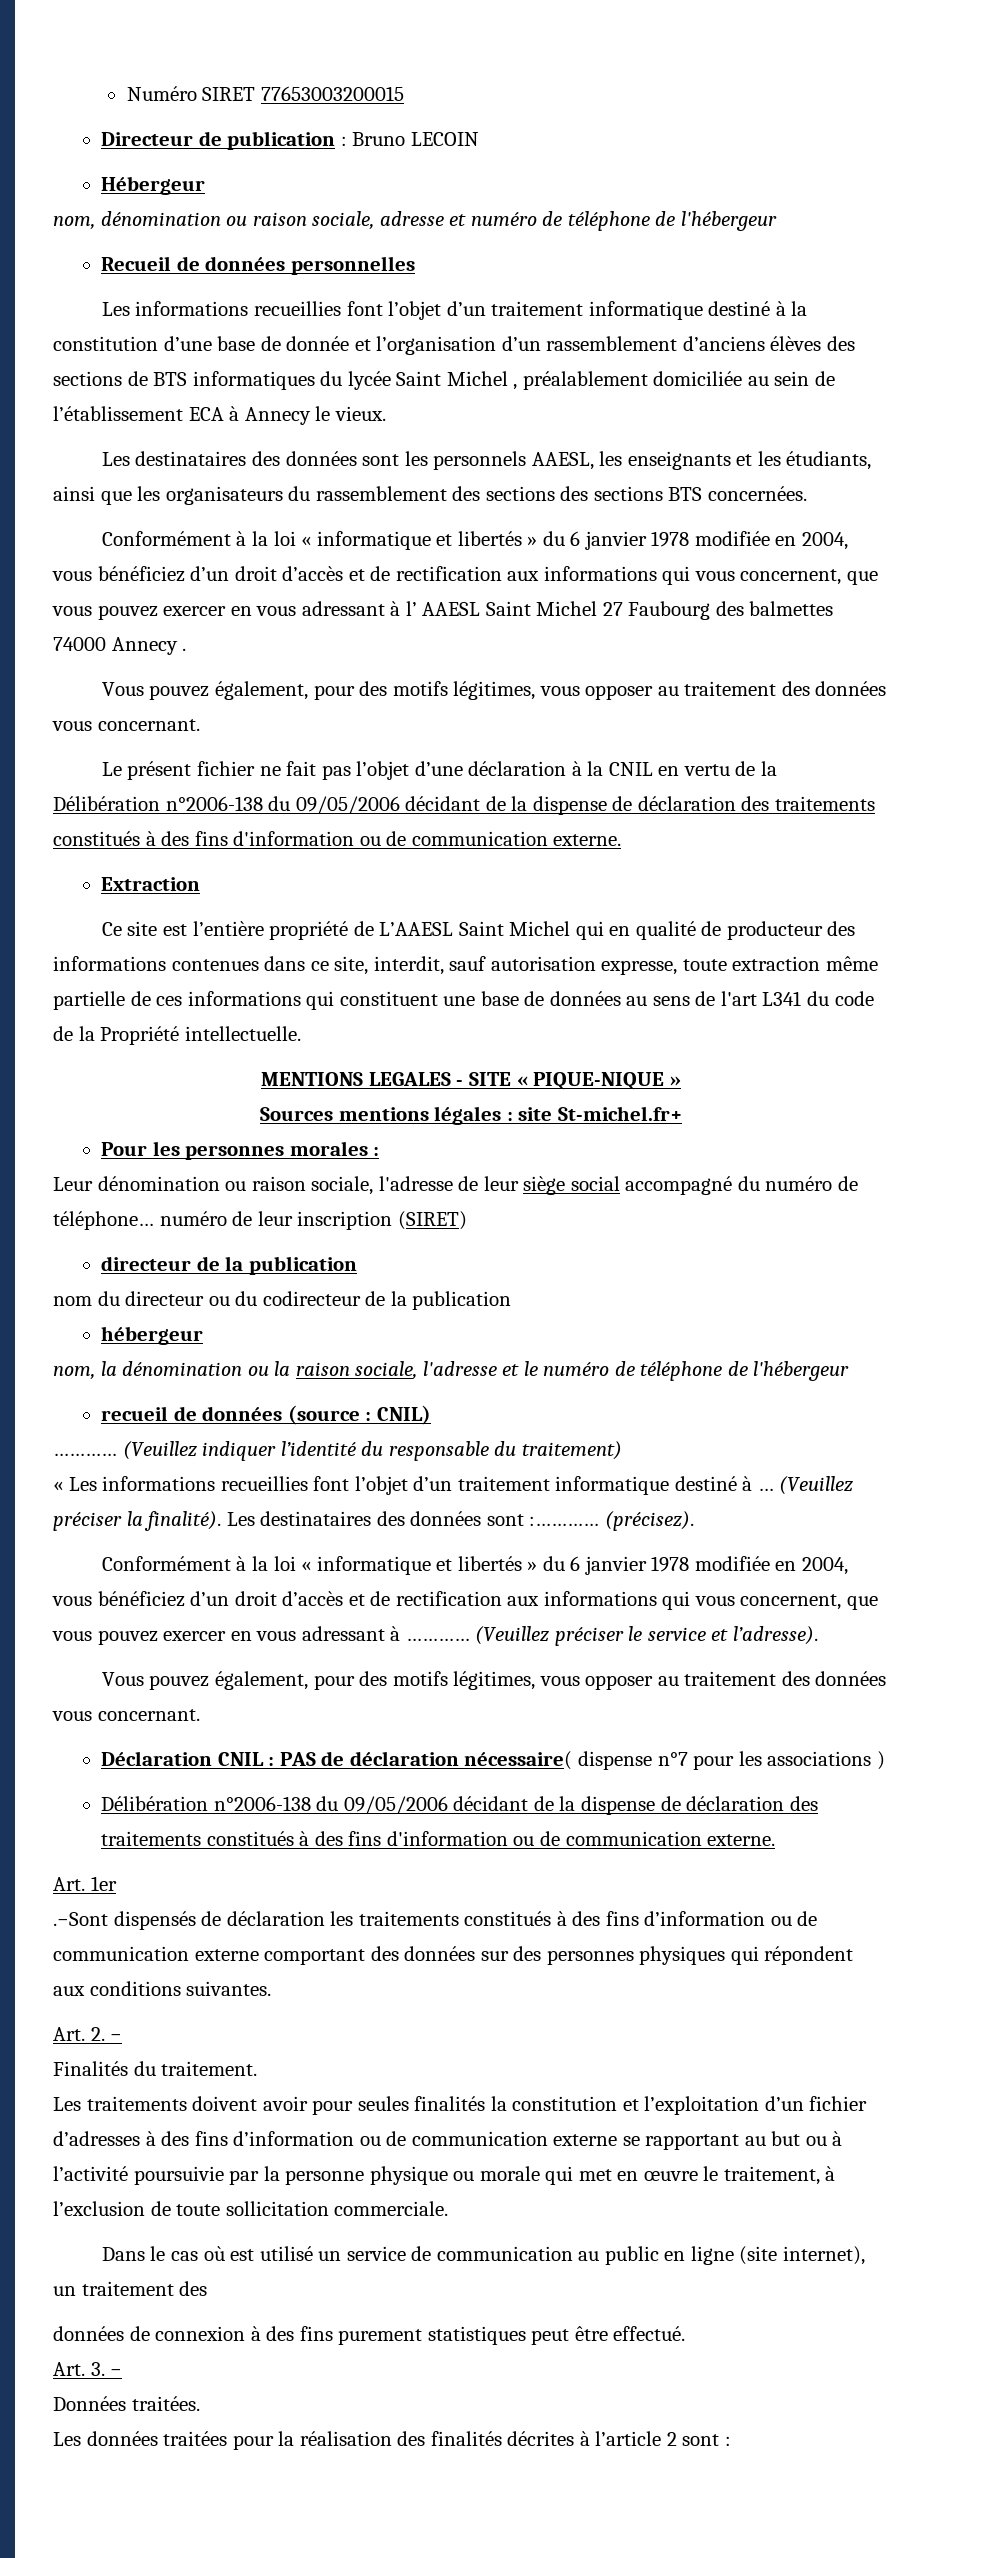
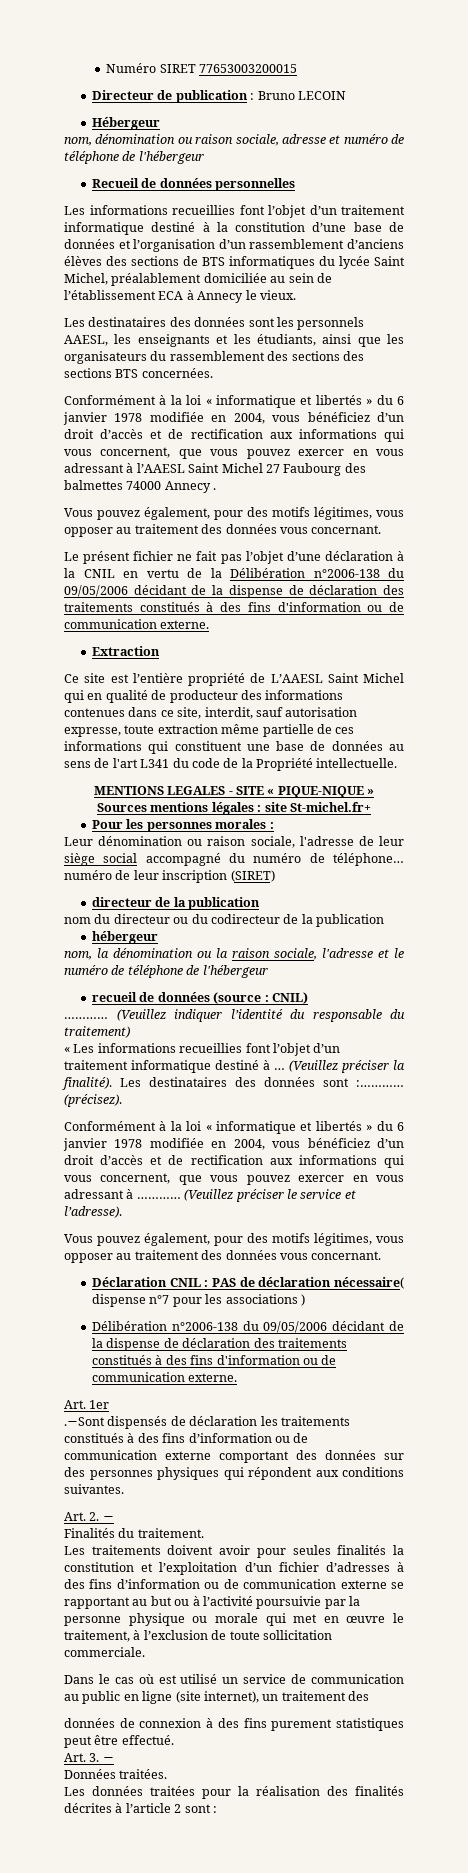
- Les informations recueillies font l’objet d’un traitement informatique destiné à la constitution d’une base de donnée et l’organisation d’un rassemblement d’anciens élèves des sections de BTS informatiques du lycée Saint Michel , préalablement domiciliée au sein de l’établissement ECA à Annecy le vieux.
+ Les informations recueillies font l’objet d’un traitement informatique destiné à la constitution d’une base de données et l’organisation d’un rassemblement d’anciens élèves des sections de BTS informatiques du lycée Saint Michel, préalablement domiciliée au sein de l’établissement ECA à Annecy le vieux.
- Conformément à la loi « informatique et libertés » du 6 janvier 1978 modifiée en 2004, vous bénéficiez d’un droit d’accès et de rectification aux informations qui vous concernent, que vous pouvez exercer en vous adressant à l’ AAESL Saint Michel 27 Faubourg des balmettes 74000 Annecy .
+ Conformément à la loi « informatique et libertés » du 6 janvier 1978 modifiée en 2004, vous bénéficiez d’un droit d’accès et de rectification aux informations qui vous concernent, que vous pouvez exercer en vous adressant à l’AAESL Saint Michel 27 Faubourg des balmettes 74000 Annecy .

